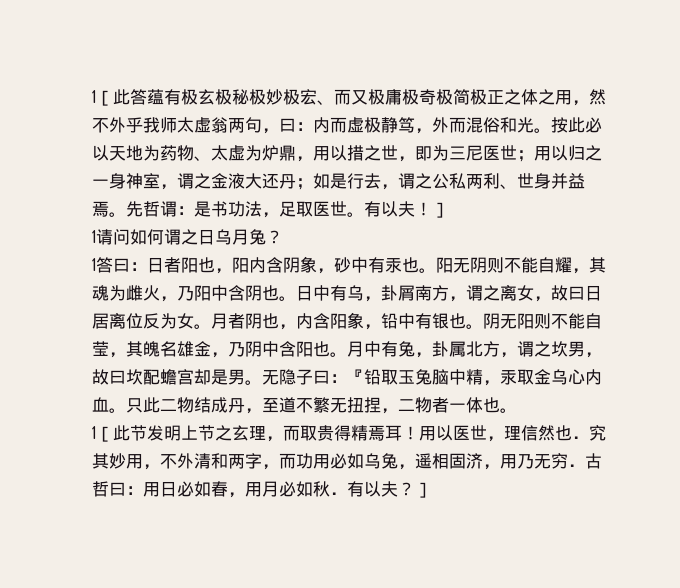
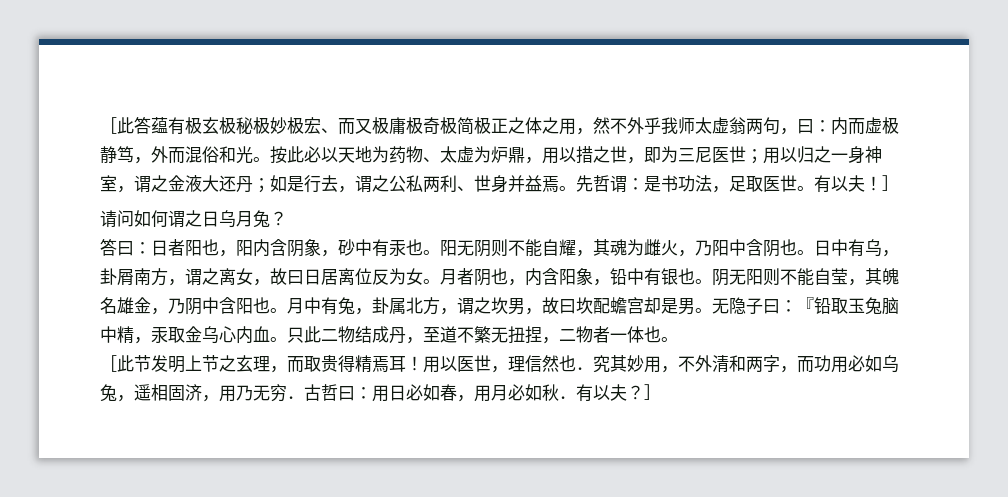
- 1［此答蕴有极玄极秘极妙极宏、而又极庸极奇极简极正之体之用，然不外乎我师太虚翁两句，曰：内而虚极静笃，外而混俗和光。
+ ［此答蕴有极玄极秘极妙极宏、而又极庸极奇极简极正之体之用，然不外乎我师太虚翁两句，曰：内而虚极静笃，外而混俗和光。
- 1请问如何谓之日乌月兔？
+ 请问如何谓之日乌月兔？
- 1答曰：日者阳也，阳内含阴象，砂中有汞也。
+ 答曰：日者阳也，阳内含阴象，砂中有汞也。
- 1［此节发明上节之玄理，而取贵得精焉耳！
+ ［此节发明上节之玄理，而取贵得精焉耳！

